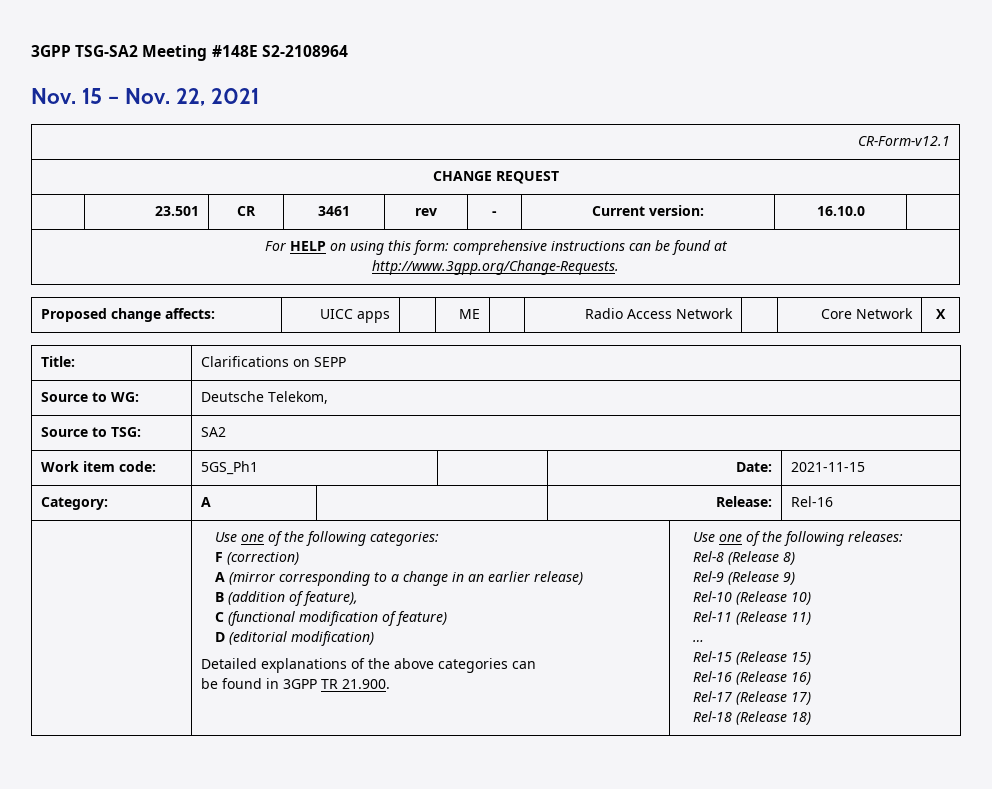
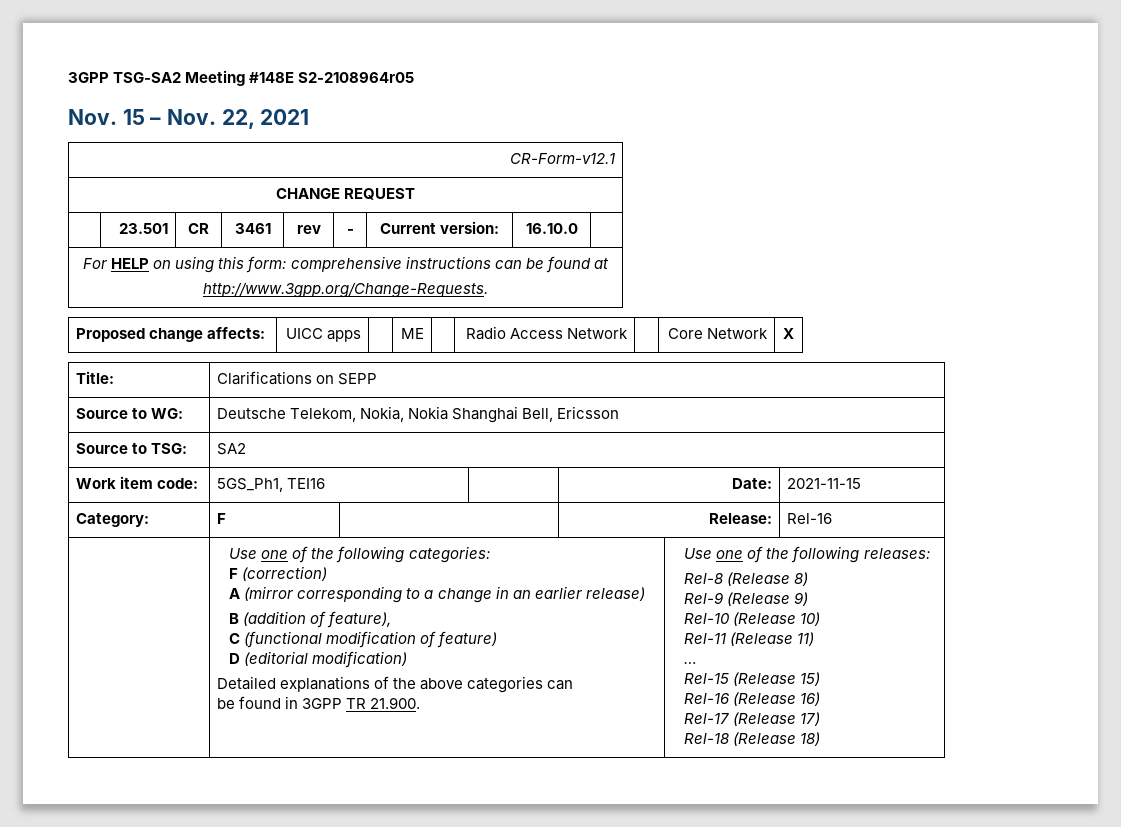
- 3GPP TSG-SA2 Meeting #148E S2-2108964
+ 3GPP TSG-SA2 Meeting #148E S2-2108964r05
- Source to WG: | Deutsche Telekom,
+ Source to WG: | Deutsche Telekom, Nokia, Nokia Shanghai Bell, Ericsson
- Work item code: | 5GS_Ph1 | | Date: | 2021-11-15
+ Work item code: | 5GS_Ph1, TEI16 | | Date: | 2021-11-15
- Category: | A | | Release: | Rel-16
+ Category: | F | | Release: | Rel-16

